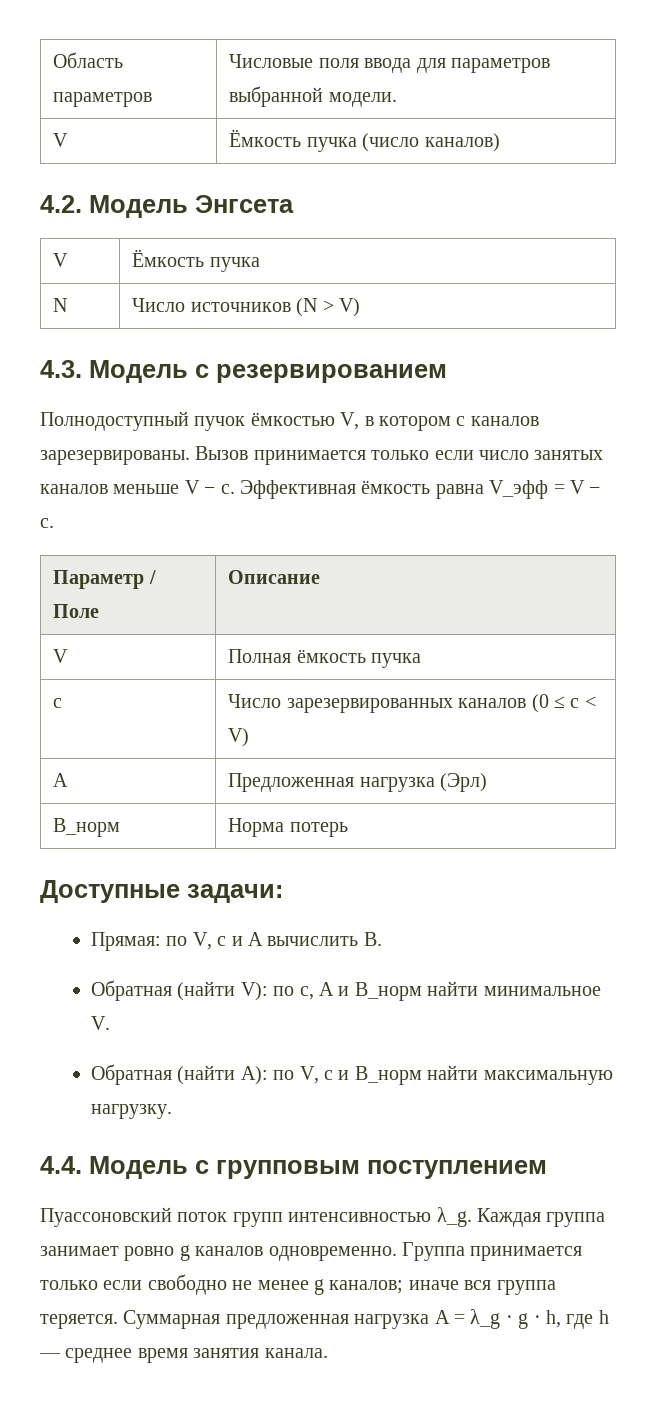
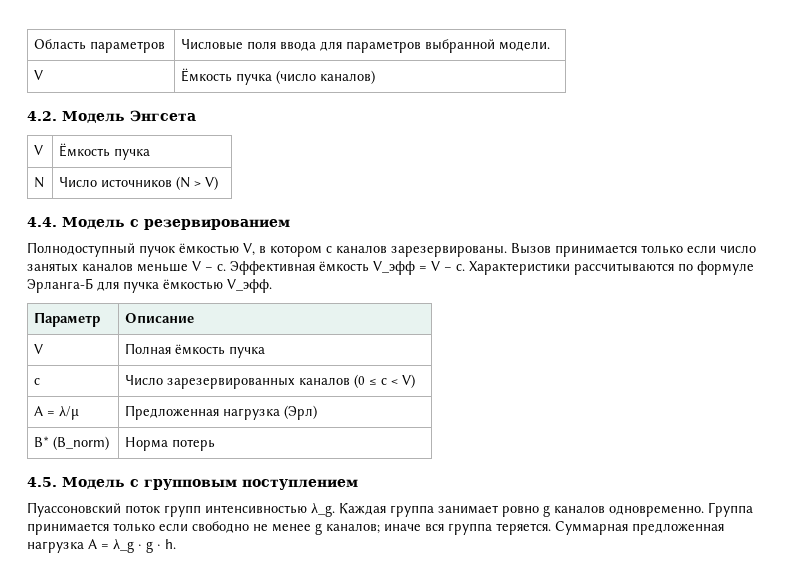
- 4.3. Модель с резервированием
+ 4.4. Модель с резервированием
- Эффективная ёмкость равна V_эфф = V − c.
+ Эффективная ёмкость V_эфф = V − c. Характеристики рассчитываются по формуле Эрланга-Б для пучка ёмкостью V_эфф.
- Параметр / Поле | Описание
+ Параметр | Описание
- A | Предложенная нагрузка (Эрл)
+ A = λ/μ | Предложенная нагрузка (Эрл)
- B_норм | Норма потерь
+ B* (B_norm) | Норма потерь
- Доступные задачи:
- Прямая: по V, c и A вычислить B.
- Обратная (найти V): по c, A и B_норм найти минимальное V.
- Обратная (найти A): по V, c и B_норм найти максимальную нагрузку.
- 4.4. Модель с групповым поступлением
+ 4.5. Модель с групповым поступлением
- Суммарная предложенная нагрузка A = λ_g · g · h, где h — среднее время занятия канала.
+ Суммарная предложенная нагрузка A = λ_g · g · h.

